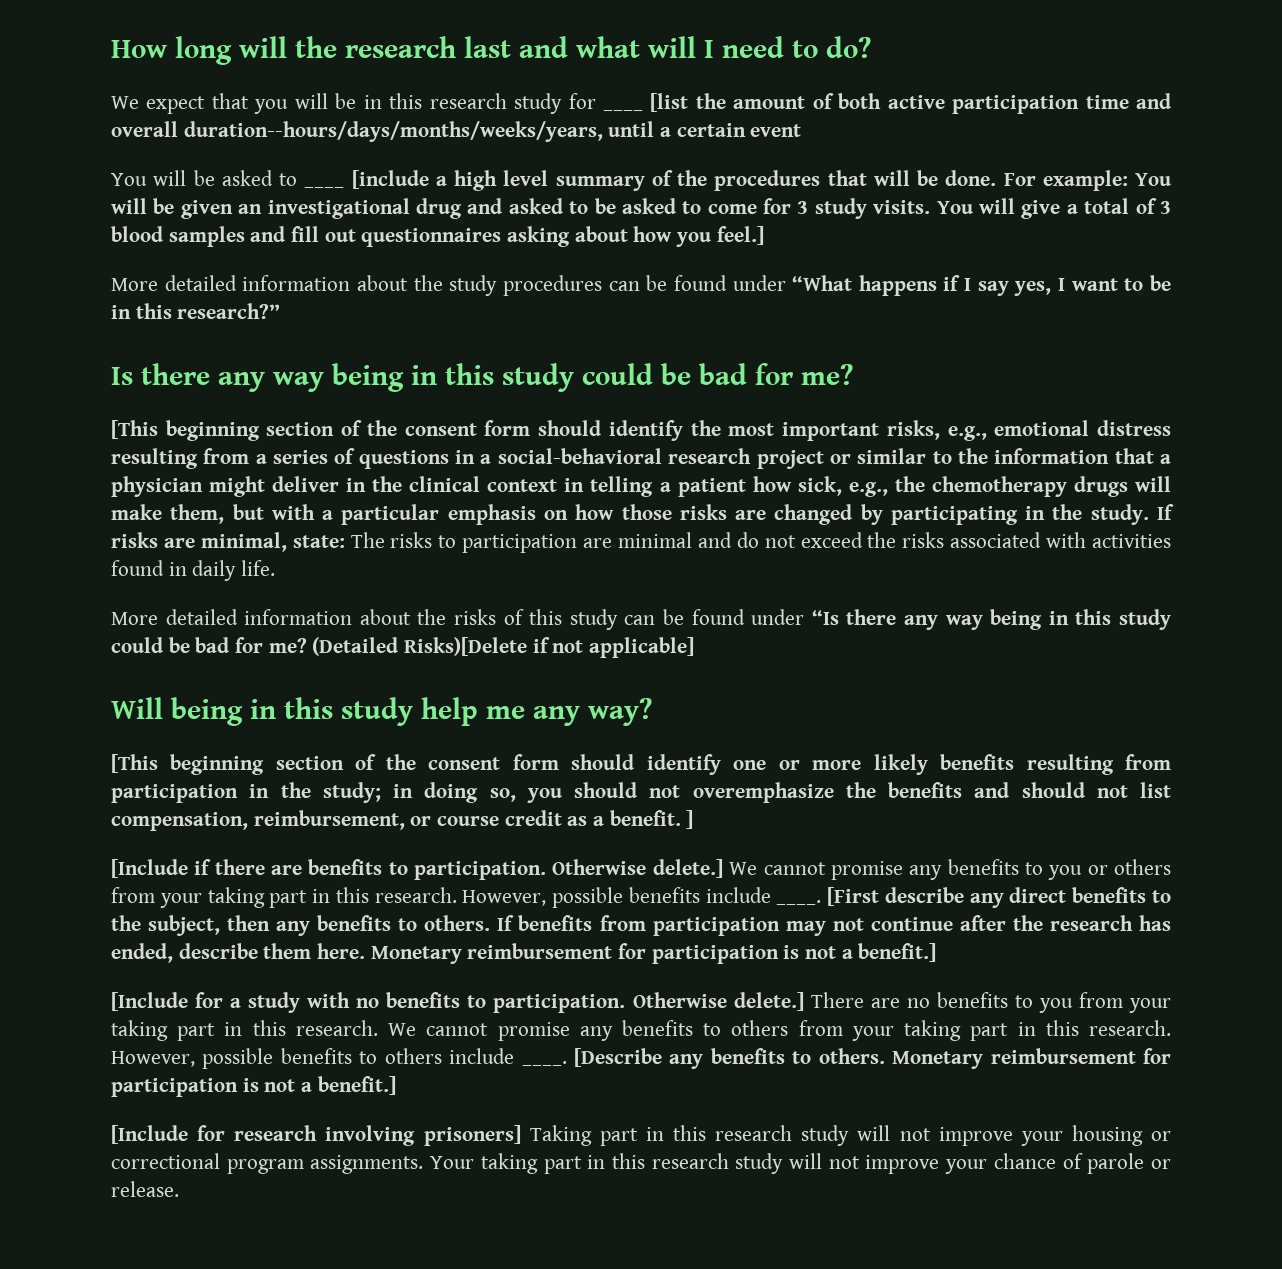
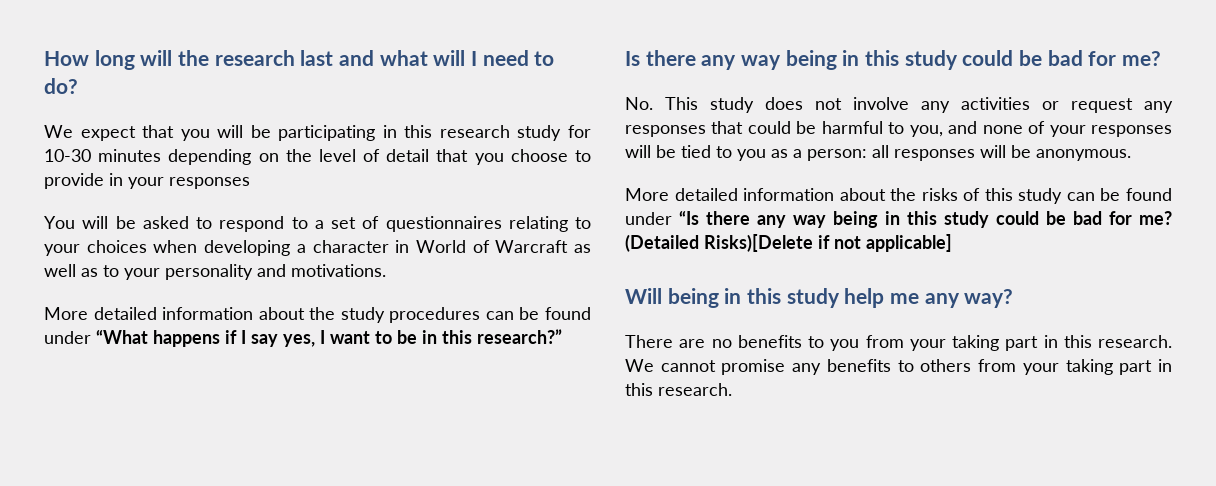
- We expect that you will be in this research study for ____ [list the amount of both active participation time and overall duration--hours/days/months/weeks/years, until a certain event
+ We expect that you will be participating in this research study for 10-30 minutes depending on the level of detail that you choose to provide in your responses
- You will be asked to ____ [include a high level summary of the procedures that will be done. For example: You will be given an investigational drug and asked to be asked to come for 3 study visits. You will give a total of 3 blood samples and fill out questionnaires asking about how you feel.]
+ You will be asked to respond to a set of questionnaires relating to your choices when developing a character in World of Warcraft as well as to your personality and motivations.
- [This beginning section of the consent form should identify the most important risks, e.g., emotional distress resulting from a series of questions in a social-behavioral research project or similar to the information that a physician might deliver in the clinical context in telling a patient how sick, e.g., the chemotherapy drugs will make them, but with a particular emphasis on how those risks are changed by participating in the study. If risks are minimal, state: The risks to participation are minimal and do not exceed the risks associated with activities found in daily life.
+ No. This study does not involve any activities or request any responses that could be harmful to you, and none of your responses will be tied to you as a person: all responses will be anonymous.
- [This beginning section of the consent form should identify one or more likely benefits resulting from participation in the study; in doing so, you should not overemphasize the benefits and should not list compensation, reimbursement, or course credit as a benefit. ]
- [Include if there are benefits to participation. Otherwise delete.] We cannot promise any benefits to you or others from your taking part in this research. However, possible benefits include ____. [First describe any direct benefits to the subject, then any benefits to others. If benefits from participation may not continue after the research has ended, describe them here. Monetary reimbursement for participation is not a benefit.]
- [Include for a study with no benefits to participation. Otherwise delete.]
- However, possible benefits to others include ____. [Describe any benefits to others. Monetary reimbursement for participation is not a benefit.]
- [Include for research involving prisoners] Taking part in this research study will not improve your housing or correctional program assignments. Your taking part in this research study will not improve your chance of parole or release.

